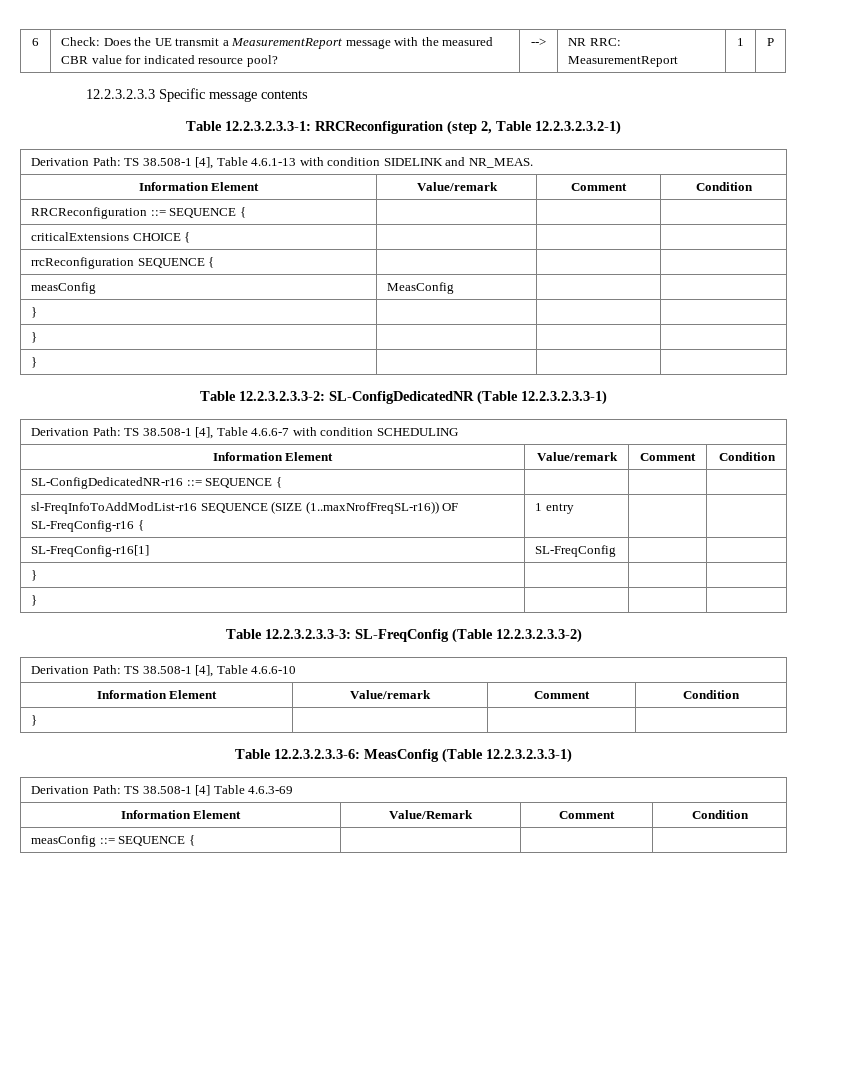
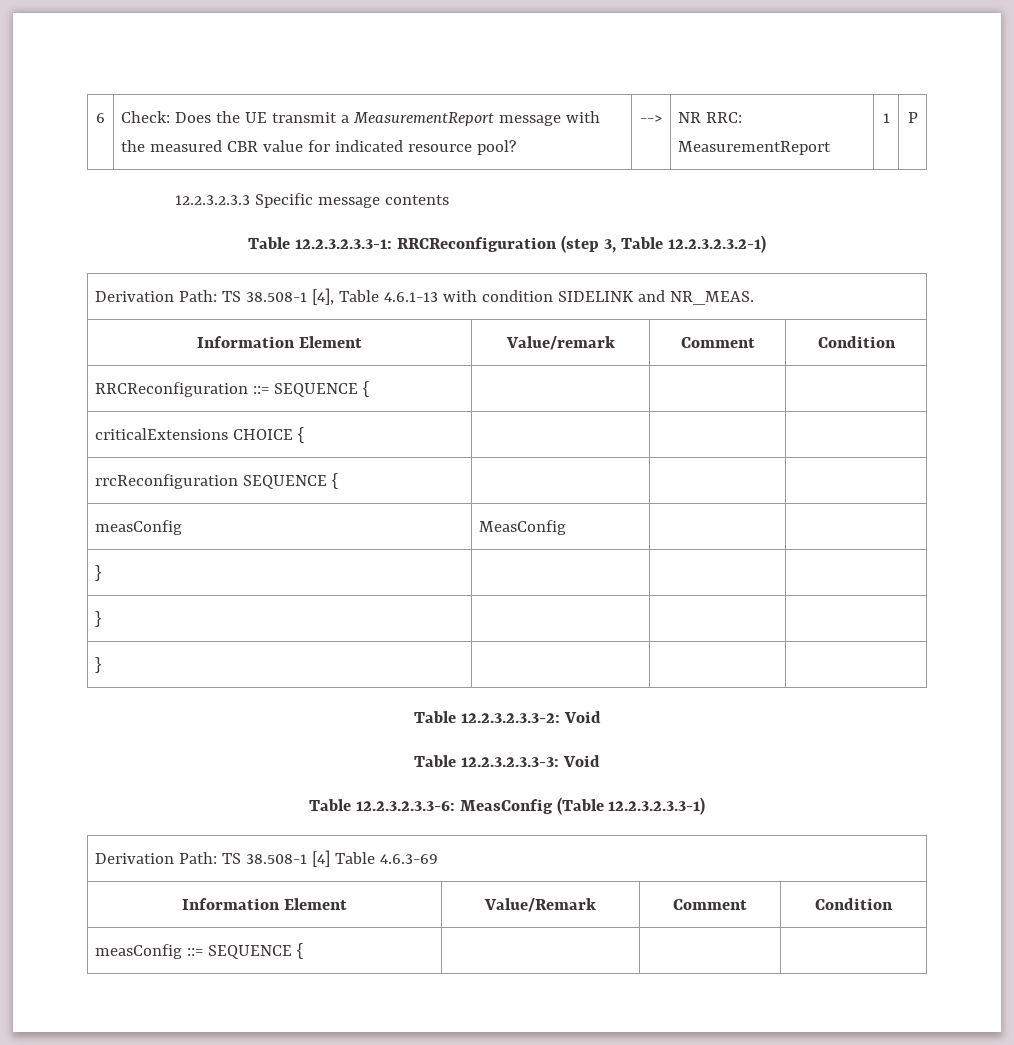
- Table 12.2.3.2.3.3-1: RRCReconfiguration (step 2, Table 12.2.3.2.3.2-1)
+ Table 12.2.3.2.3.3-1: RRCReconfiguration (step 3, Table 12.2.3.2.3.2-1)
- Table 12.2.3.2.3.3-2: SL-ConfigDedicatedNR (Table 12.2.3.2.3.3-1)
- Derivation Path: TS 38.508-1 [4], Table 4.6.6-7 with condition SCHEDULING
- Information Element | Value/remark | Comment | Condition
- SL-ConfigDedicatedNR-r16 ::= SEQUENCE { | | |
- sl-FreqInfoToAddModList-r16 SEQUENCE (SIZE (1..maxNrofFreqSL-r16)) OF SL-FreqConfig-r16 { | 1 entry | |
- SL-FreqConfig-r16[1] | SL-FreqConfig | |
- } | | |
- } | | |
- Table 12.2.3.2.3.3-3: SL-FreqConfig (Table 12.2.3.2.3.3-2)
- Derivation Path: TS 38.508-1 [4], Table 4.6.6-10
- Information Element | Value/remark | Comment | Condition
- } | | |
+ Table 12.2.3.2.3.3-2: Void
+ Table 12.2.3.2.3.3-3: Void

